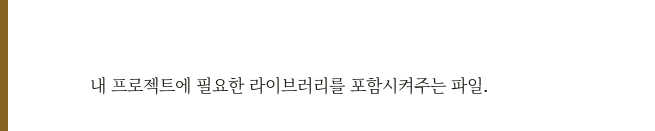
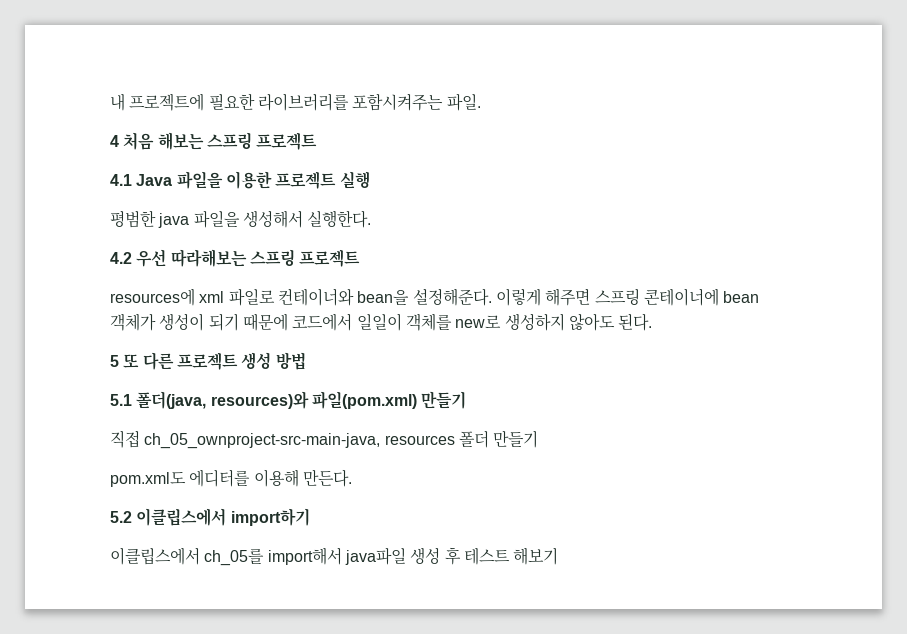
+ 4 처음 해보는 스프링 프로젝트
+ 4.1 Java 파일을 이용한 프로젝트 실행
+ 평범한 java 파일을 생성해서 실행한다.
+ 4.2 우선 따라해보는 스프링 프로젝트
+ resources에 xml 파일로 컨테이너와 bean을 설정해준다. 이렇게 해주면 스프링 콘테이너에 bean 객체가 생성이 되기 때문에 코드에서 일일이 객체를 new로 생성하지 않아도 된다.
+ 5 또 다른 프로젝트 생성 방법
+ 5.1 폴더(java, resources)와 파일(pom.xml) 만들기
+ 직접 ch_05_ownproject-src-main-java, resources 폴더 만들기
+ pom.xml도 에디터를 이용해 만든다.
+ 5.2 이클립스에서 import하기
+ 이클립스에서 ch_05를 import해서 java파일 생성 후 테스트 해보기

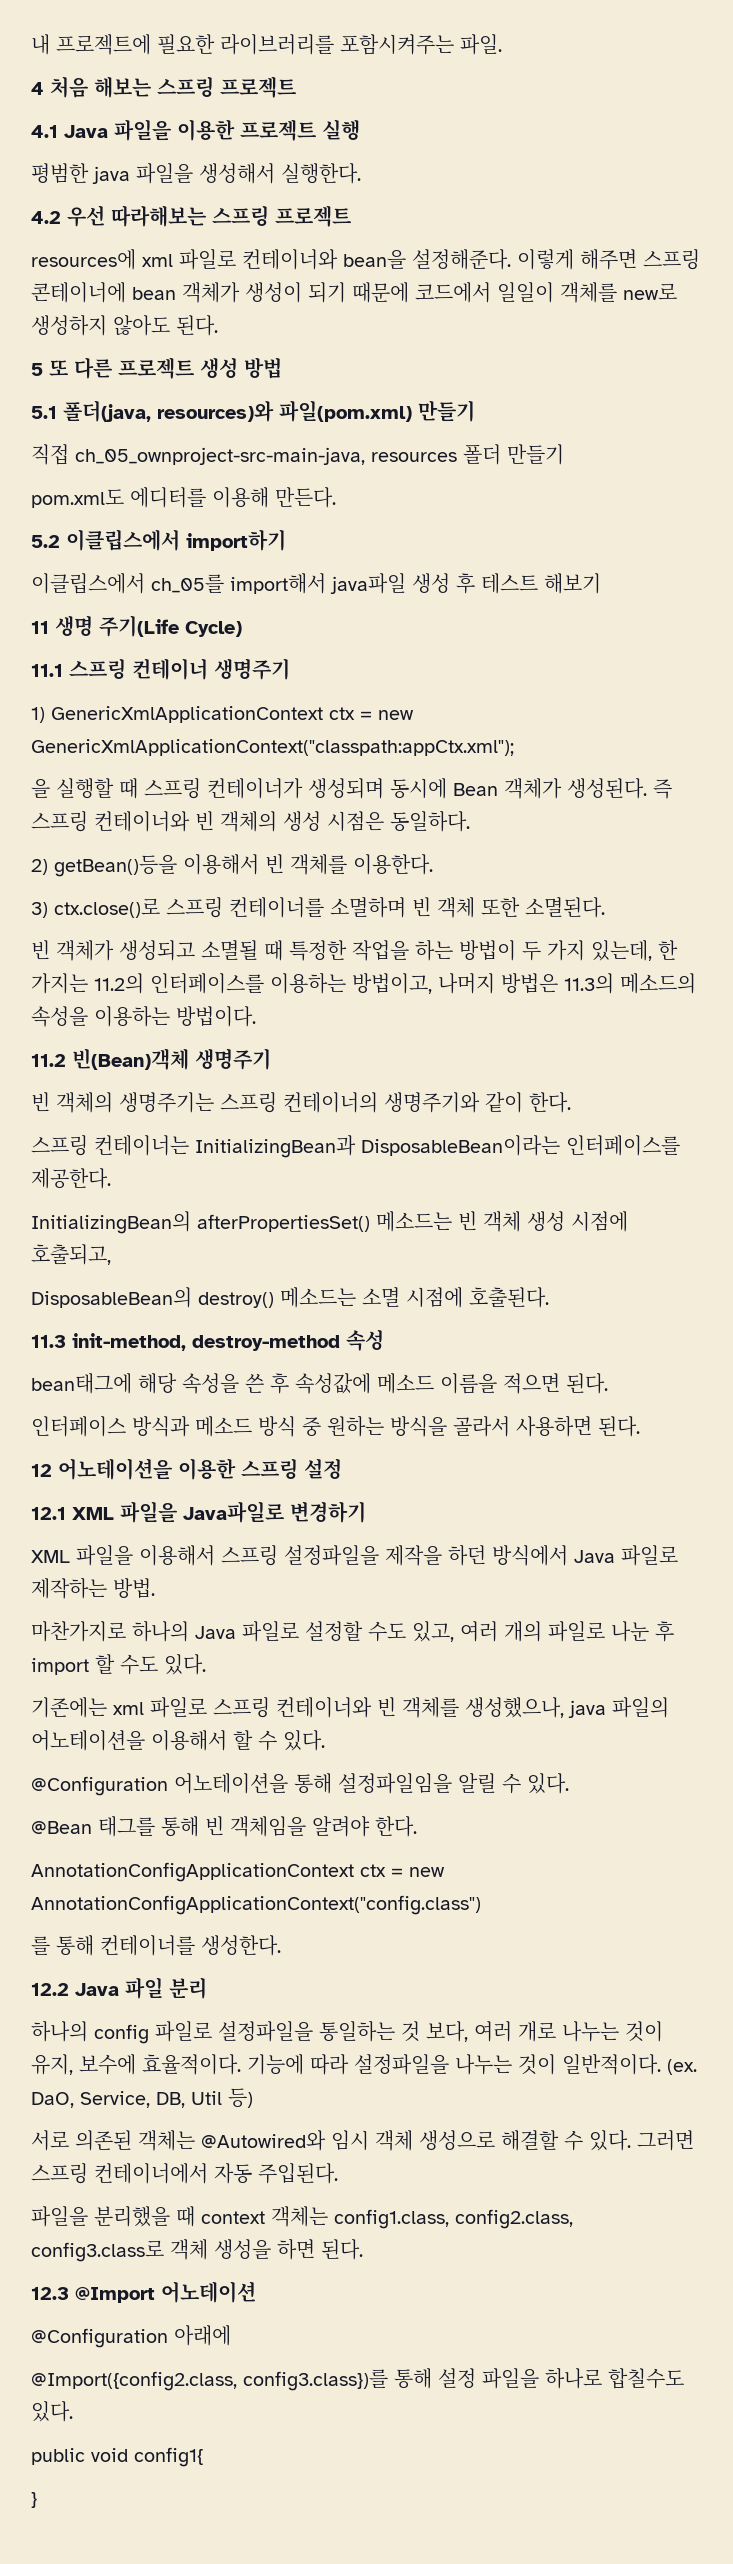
+ 11 생명 주기(Life Cycle)
+ 11.1 스프링 컨테이너 생명주기
+ 1) GenericXmlApplicationContext ctx = new GenericXmlApplicationContext("classpath:appCtx.xml");
+ 을 실행할 때 스프링 컨테이너가 생성되며 동시에 Bean 객체가 생성된다. 즉 스프링 컨테이너와 빈 객체의 생성 시점은 동일하다.
+ 2) getBean()등을 이용해서 빈 객체를 이용한다.
+ 3) ctx.close()로 스프링 컨테이너를 소멸하며 빈 객체 또한 소멸된다.
+ 빈 객체가 생성되고 소멸될 때 특정한 작업을 하는 방법이 두 가지 있는데, 한 가지는 11.2의 인터페이스를 이용하는 방법이고, 나머지 방법은 11.3의 메소드의 속성을 이용하는 방법이다.
+ 11.2 빈(Bean)객체 생명주기
+ 빈 객체의 생명주기는 스프링 컨테이너의 생명주기와 같이 한다.
+ 스프링 컨테이너는 InitializingBean과 DisposableBean이라는 인터페이스를 제공한다.
+ InitializingBean의 afterPropertiesSet() 메소드는 빈 객체 생성 시점에 호출되고,
+ DisposableBean의 destroy() 메소드는 소멸 시점에 호출된다.
+ 11.3 init-method, destroy-method 속성
+ bean태그에 해당 속성을 쓴 후 속성값에 메소드 이름을 적으면 된다.
+ 인터페이스 방식과 메소드 방식 중 원하는 방식을 골라서 사용하면 된다.
+ 12 어노테이션을 이용한 스프링 설정
+ 12.1 XML 파일을 Java파일로 변경하기
+ XML 파일을 이용해서 스프링 설정파일을 제작을 하던 방식에서 Java 파일로 제작하는 방법.
+ 마찬가지로 하나의 Java 파일로 설정할 수도 있고, 여러 개의 파일로 나눈 후 import 할 수도 있다.
+ 기존에는 xml 파일로 스프링 컨테이너와 빈 객체를 생성했으나, java 파일의 어노테이션을 이용해서 할 수 있다.
+ @Configuration 어노테이션을 통해 설정파일임을 알릴 수 있다.
+ @Bean 태그를 통해 빈 객체임을 알려야 한다.
+ AnnotationConfigApplicationContext ctx = new AnnotationConfigApplicationContext("config.class")
+ 를 통해 컨테이너를 생성한다.
+ 12.2 Java 파일 분리
+ 하나의 config 파일로 설정파일을 통일하는 것 보다, 여러 개로 나누는 것이 유지, 보수에 효율적이다. 기능에 따라 설정파일을 나누는 것이 일반적이다. (ex. DaO, Service, DB, Util 등)
+ 서로 의존된 객체는 @Autowired와 임시 객체 생성으로 해결할 수 있다. 그러면 스프링 컨테이너에서 자동 주입된다.
+ 파일을 분리했을 때 context 객체는 config1.class, config2.class, config3.class로 객체 생성을 하면 된다.
+ 12.3 @Import 어노테이션
+ @Configuration 아래에
+ @Import({config2.class, config3.class})를 통해 설정 파일을 하나로 합칠수도 있다.
+ public void config1{
+ }

